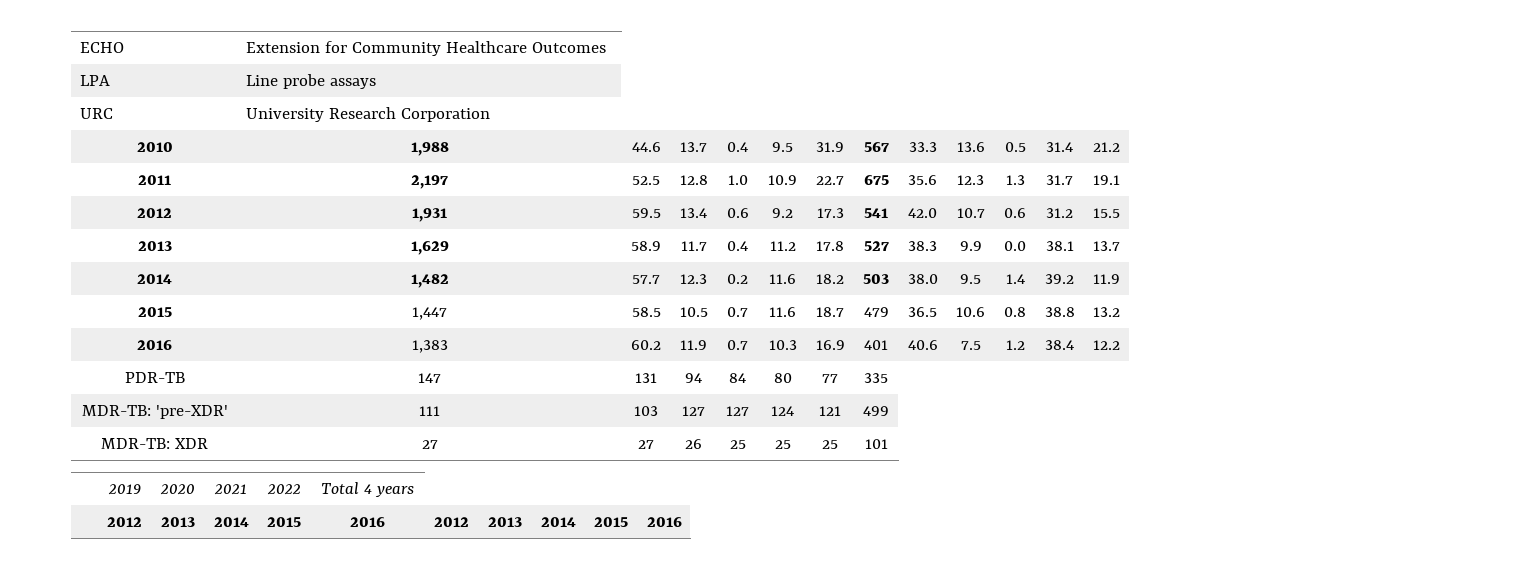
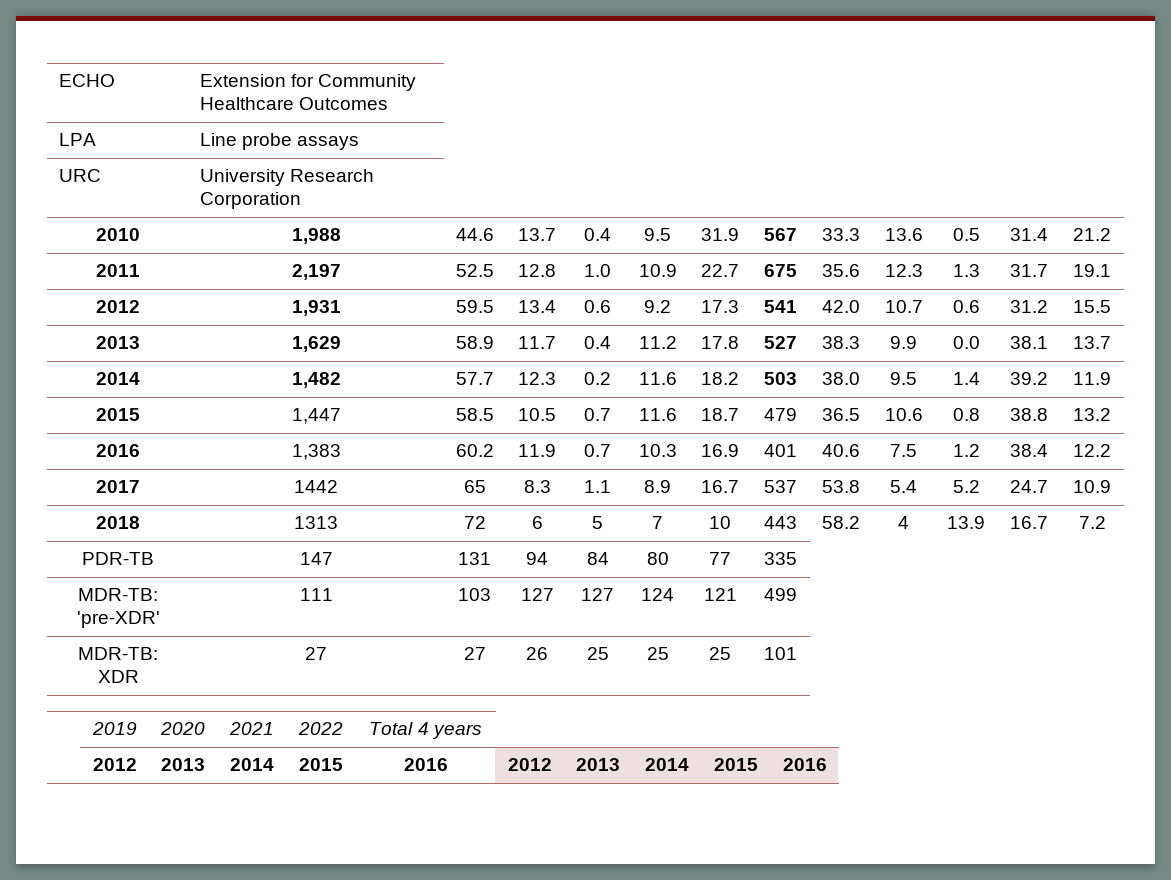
+ 2017 | 1442 | 65 | 8.3 | 1.1 | 8.9 | 16.7 | 537 | 53.8 | 5.4 | 5.2 | 24.7 | 10.9
+ 2018 | 1313 | 72 | 6 | 5 | 7 | 10 | 443 | 58.2 | 4 | 13.9 | 16.7 | 7.2

